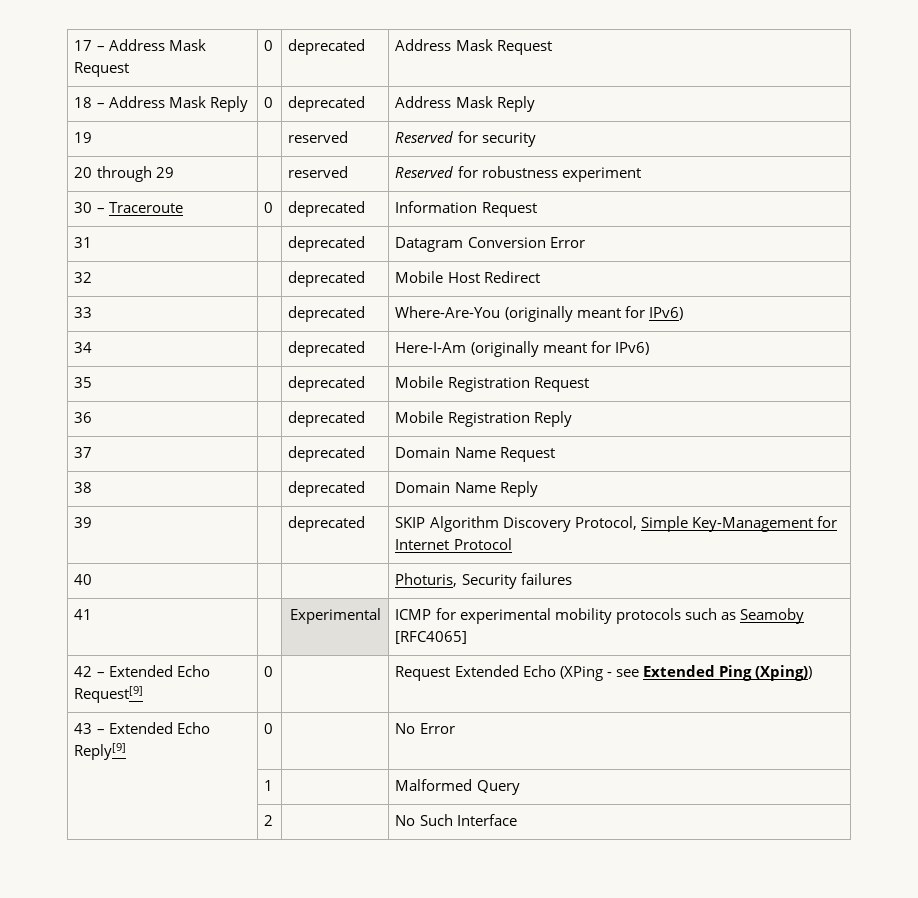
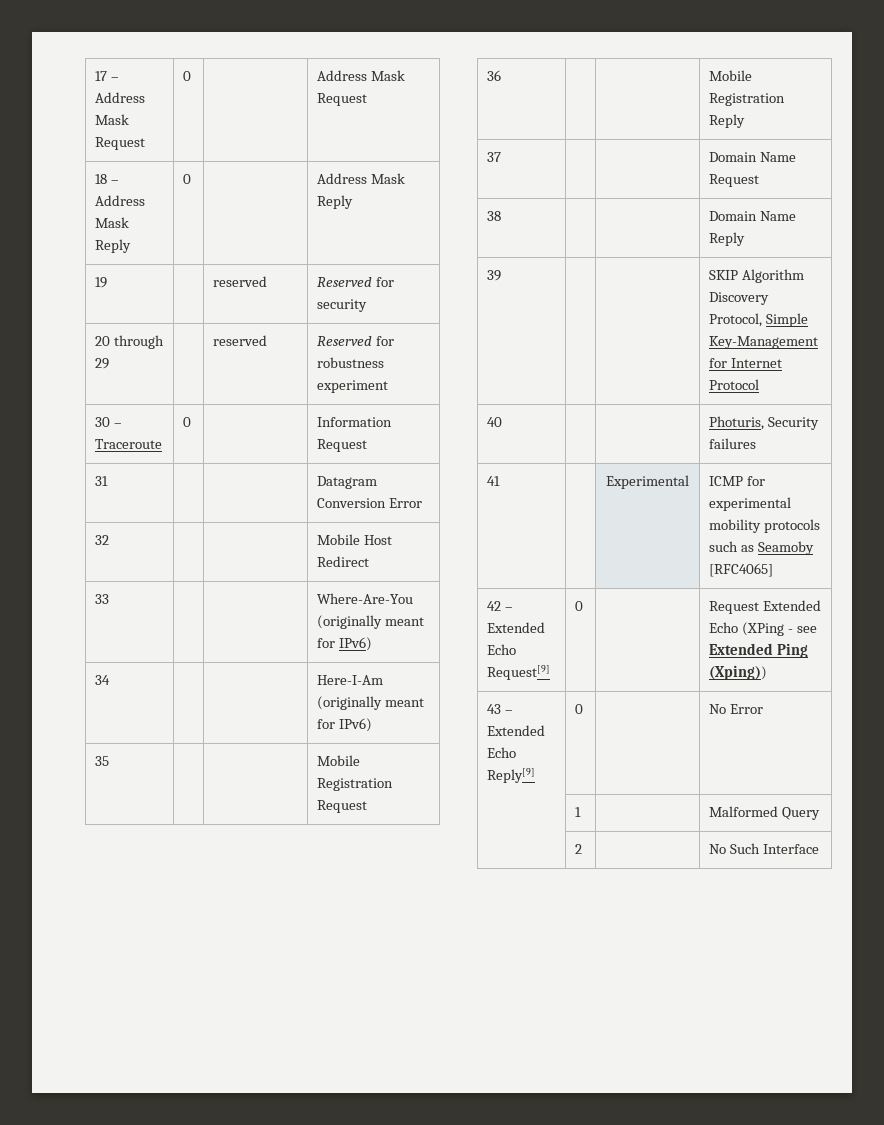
- 17 – Address Mask Request | 0 | deprecated | Address Mask Request
+ 17 – Address Mask Request | 0 | | Address Mask Request
- 18 – Address Mask Reply | 0 | deprecated | Address Mask Reply
+ 18 – Address Mask Reply | 0 | | Address Mask Reply
- 30 – Traceroute | 0 | deprecated | Information Request
+ 30 – Traceroute | 0 | | Information Request
- 31 | | deprecated | Datagram Conversion Error
+ 31 | | | Datagram Conversion Error
- 32 | | deprecated | Mobile Host Redirect
+ 32 | | | Mobile Host Redirect
- 33 | | deprecated | Where-Are-You (originally meant for IPv6)
+ 33 | | | Where-Are-You (originally meant for IPv6)
- 34 | | deprecated | Here-I-Am (originally meant for IPv6)
+ 34 | | | Here-I-Am (originally meant for IPv6)
- 35 | | deprecated | Mobile Registration Request
+ 35 | | | Mobile Registration Request
- 36 | | deprecated | Mobile Registration Reply
+ 36 | | | Mobile Registration Reply
- 37 | | deprecated | Domain Name Request
+ 37 | | | Domain Name Request
- 38 | | deprecated | Domain Name Reply
+ 38 | | | Domain Name Reply
- 39 | | deprecated | SKIP Algorithm Discovery Protocol, Simple Key-Management for Internet Protocol
+ 39 | | | SKIP Algorithm Discovery Protocol, Simple Key-Management for Internet Protocol

